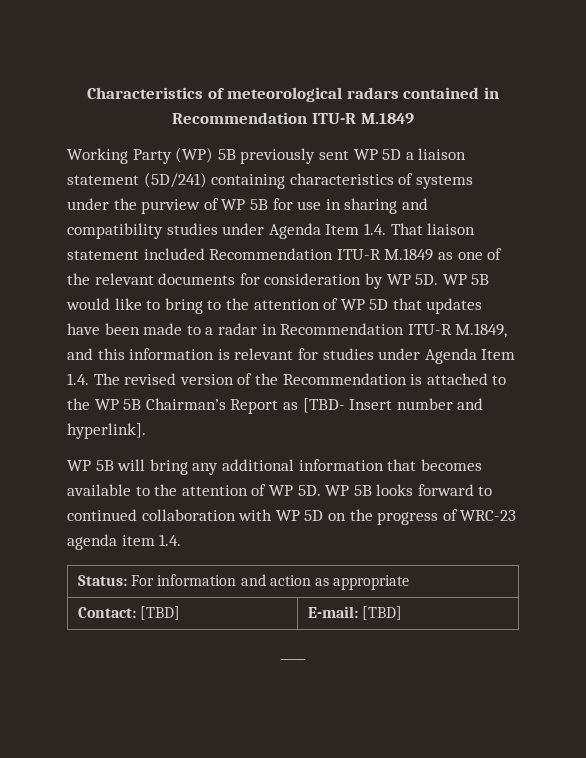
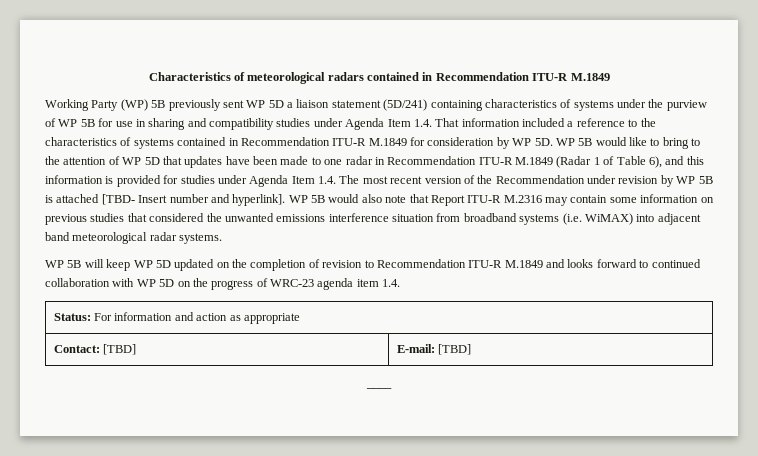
- Working Party (WP) 5B previously sent WP 5D a liaison statement (5D/241) containing characteristics of systems under the purview of WP 5B for use in sharing and compatibility studies under Agenda Item 1.4. That liaison statement included Recommendation ITU-R M.1849 as one of the relevant documents for consideration by WP 5D.
+ Working Party (WP) 5B previously sent WP 5D a liaison statement (5D/241) containing characteristics of systems under the purview of WP 5B for use in sharing and compatibility studies under Agenda Item 1.4. That information included a reference to the characteristics of systems contained in Recommendation ITU-R M.1849 for consideration by WP 5D.
- WP 5B would like to bring to the attention of WP 5D that updates have been made to a radar in Recommendation ITU-R M.1849, and this information is relevant for studies under Agenda Item 1.4. The revised version of the Recommendation is attached to the WP 5B Chairman’s Report as [TBD- Insert number and hyperlink].
- WP 5B will bring any additional information that becomes available to the attention of WP 5D. WP 5B looks forward to continued collaboration with WP 5D on the progress of WRC-23 agenda item 1.4.
+ WP 5B would like to bring to the attention of WP 5D that updates have been made to one radar in Recommendation ITU-R M.1849 (Radar 1 of Table 6), and this information is provided for studies under Agenda Item 1.4. The most recent version of the Recommendation under revision by WP 5B is attached [TBD- Insert number and hyperlink]. WP 5B would also note that Report ITU-R M.2316 may contain some information on previous studies that considered the unwanted emissions interference situation from broadband systems (i.e. WiMAX) into adjacent band meteorological radar systems.
+ WP 5B will keep WP 5D updated on the completion of revision to Recommendation ITU-R M.1849 and looks forward to continued collaboration with WP 5D on the progress of WRC-23 agenda item 1.4.

